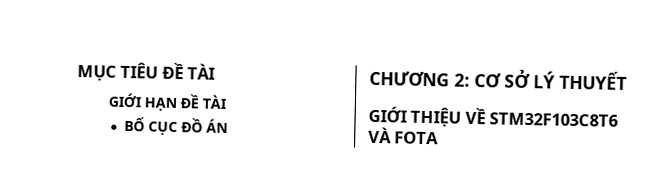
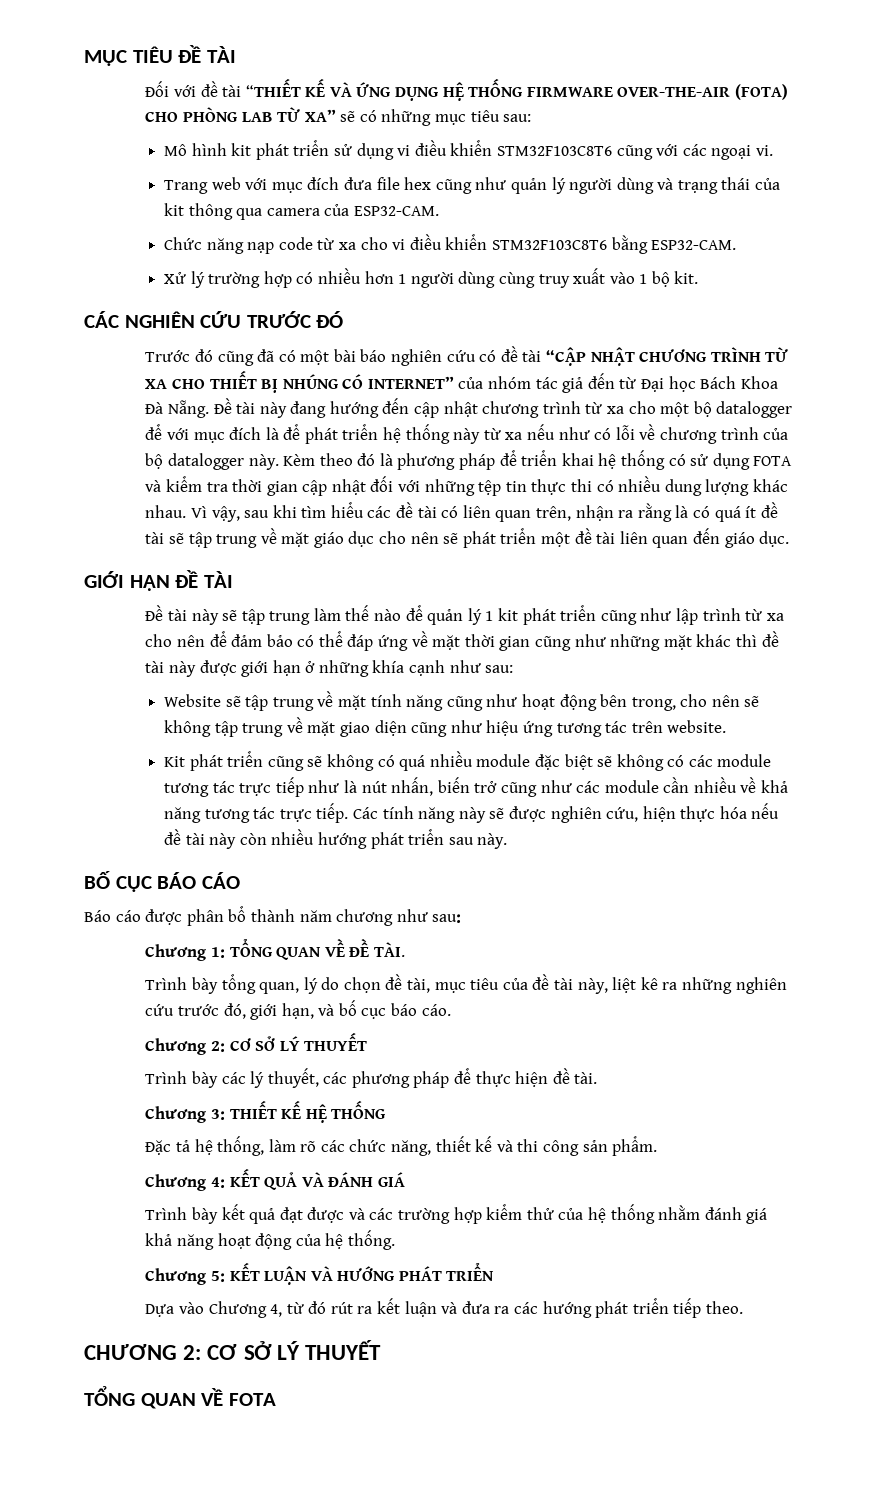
+ Đối với đề tài “THIẾT KẾ VÀ ỨNG DỤNG HỆ THỐNG FIRMWARE OVER-THE-AIR (FOTA) CHO PHÒNG LAB TỪ XA” sẽ có những mục tiêu sau:
+ Mô hình kit phát triển sử dụng vi điều khiển STM32F103C8T6 cũng với các ngoại vi.
+ Trang web với mục đích đưa file hex cũng như quản lý người dùng và trạng thái của kit thông qua camera của ESP32-CAM.
+ Chức năng nạp code từ xa cho vi điều khiển STM32F103C8T6 bằng ESP32-CAM.
+ Xử lý trường hợp có nhiều hơn 1 người dùng cùng truy xuất vào 1 bộ kit.
+ CÁC NGHIÊN CỨU TRƯỚC ĐÓ
+ Trước đó cũng đã có một bài báo nghiên cứu có đề tài “CẬP NHẬT CHƯƠNG TRÌNH TỪ XA CHO THIẾT BỊ NHÚNG CÓ INTERNET” của nhóm tác giả đến từ Đại học Bách Khoa Đà Nẵng. Đề tài này đang hướng đến cập nhật chương trình từ xa cho một bộ datalogger để với mục đích là để phát triển hệ thống này từ xa nếu như có lỗi về chương trình của bộ datalogger này. Kèm theo đó là phương pháp để triển khai hệ thống có sử dụng FOTA và kiểm tra thời gian cập nhật đối với những tệp tin thực thi có nhiều dung lượng khác nhau. Vì vậy, sau khi tìm hiểu các đề tài có liên quan trên, nhận ra rằng là có quá ít đề tài sẽ tập trung về mặt giáo dục cho nên sẽ phát triển một đề tài liên quan đến giáo dục.
  GIỚI HẠN ĐỀ TÀI
- BỐ CỤC ĐỒ ÁN
+ Đề tài này sẽ tập trung làm thế nào để quản lý 1 kit phát triển cũng như lập trình từ xa cho nên để đảm bảo có thể đáp ứng về mặt thời gian cũng như những mặt khác thì đề tài này được giới hạn ở những khía cạnh như sau:
+ Website sẽ tập trung về mặt tính năng cũng như hoạt động bên trong, cho nên sẽ không tập trung về mặt giao diện cũng như hiệu ứng tương tác trên website.
+ Kit phát triển cũng sẽ không có quá nhiều module đặc biệt sẽ không có các module tương tác trực tiếp như là nút nhấn, biến trở cũng như các module cần nhiều về khả năng tương tác trực tiếp. Các tính năng này sẽ được nghiên cứu, hiện thực hóa nếu đề tài này còn nhiều hướng phát triển sau này.
+ BỐ CỤC BÁO CÁO
+ Báo cáo được phân bổ thành năm chương như sau:
+ Chương 1: TỔNG QUAN VỀ ĐỀ TÀI.
+ Trình bày tổng quan, lý do chọn đề tài, mục tiêu của đề tài này, liệt kê ra những nghiên cứu trước đó, giới hạn, và bố cục báo cáo.
+ Chương 2: CƠ SỞ LÝ THUYẾT
+ Trình bày các lý thuyết, các phương pháp để thực hiện đề tài.
+ Chương 3: THIẾT KẾ HỆ THỐNG
+ Đặc tả hệ thống, làm rõ các chức năng, thiết kế và thi công sản phẩm.
+ Chương 4: KẾT QUẢ VÀ ĐÁNH GIÁ
+ Trình bày kết quả đạt được và các trường hợp kiểm thử của hệ thống nhằm đánh giá khả năng hoạt động của hệ thống.
+ Chương 5: KẾT LUẬN VÀ HƯỚNG PHÁT TRIỂN
+ Dựa vào Chương 4, từ đó rút ra kết luận và đưa ra các hướng phát triển tiếp theo.
- GIỚI THIỆU VỀ STM32F103C8T6 VÀ FOTA
+ TỔNG QUAN VỀ FOTA

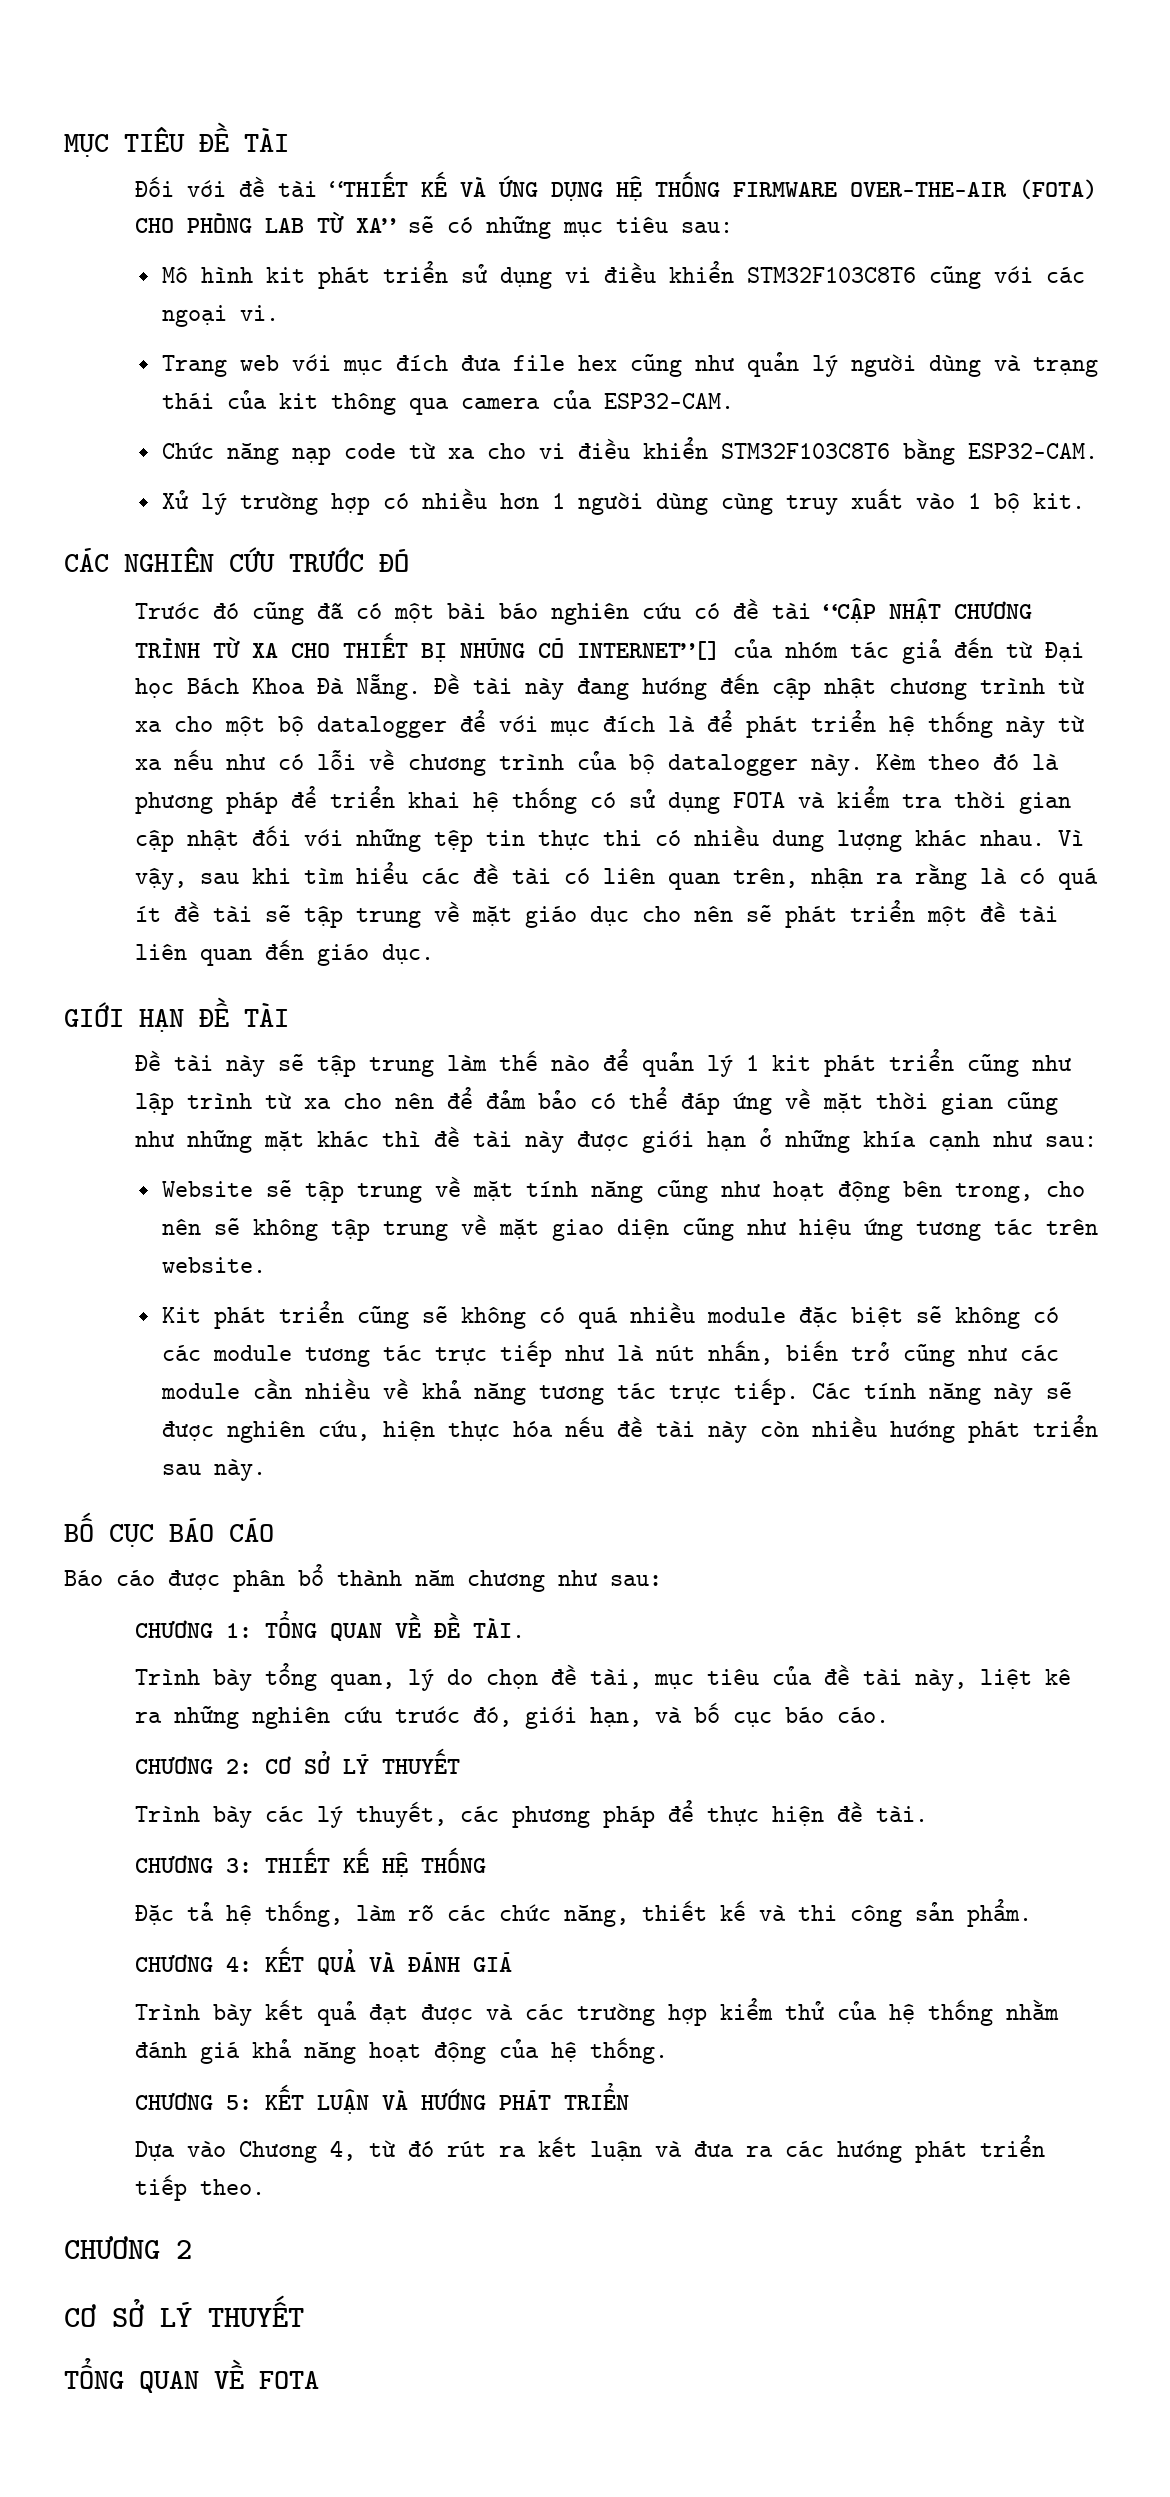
- Trước đó cũng đã có một bài báo nghiên cứu có đề tài “CẬP NHẬT CHƯƠNG TRÌNH TỪ XA CHO THIẾT BỊ NHÚNG CÓ INTERNET” của nhóm tác giả đến từ Đại học Bách Khoa Đà Nẵng.
+ Trước đó cũng đã có một bài báo nghiên cứu có đề tài “CẬP NHẬT CHƯƠNG TRÌNH TỪ XA CHO THIẾT BỊ NHÚNG CÓ INTERNET”[] của nhóm tác giả đến từ Đại học Bách Khoa Đà Nẵng.
- Chương 1: TỔNG QUAN VỀ ĐỀ TÀI.
+ CHƯƠNG 1: TỔNG QUAN VỀ ĐỀ TÀI.
- Chương 2: CƠ SỞ LÝ THUYẾT
+ CHƯƠNG 2: CƠ SỞ LÝ THUYẾT
- Chương 3: THIẾT KẾ HỆ THỐNG
+ CHƯƠNG 3: THIẾT KẾ HỆ THỐNG
- Chương 4: KẾT QUẢ VÀ ĐÁNH GIÁ
+ CHƯƠNG 4: KẾT QUẢ VÀ ĐÁNH GIÁ
- Chương 5: KẾT LUẬN VÀ HƯỚNG PHÁT TRIỂN
+ CHƯƠNG 5: KẾT LUẬN VÀ HƯỚNG PHÁT TRIỂN
- CHƯƠNG 2: CƠ SỞ LÝ THUYẾT
+ CHƯƠNG 2
+ CƠ SỞ LÝ THUYẾT

